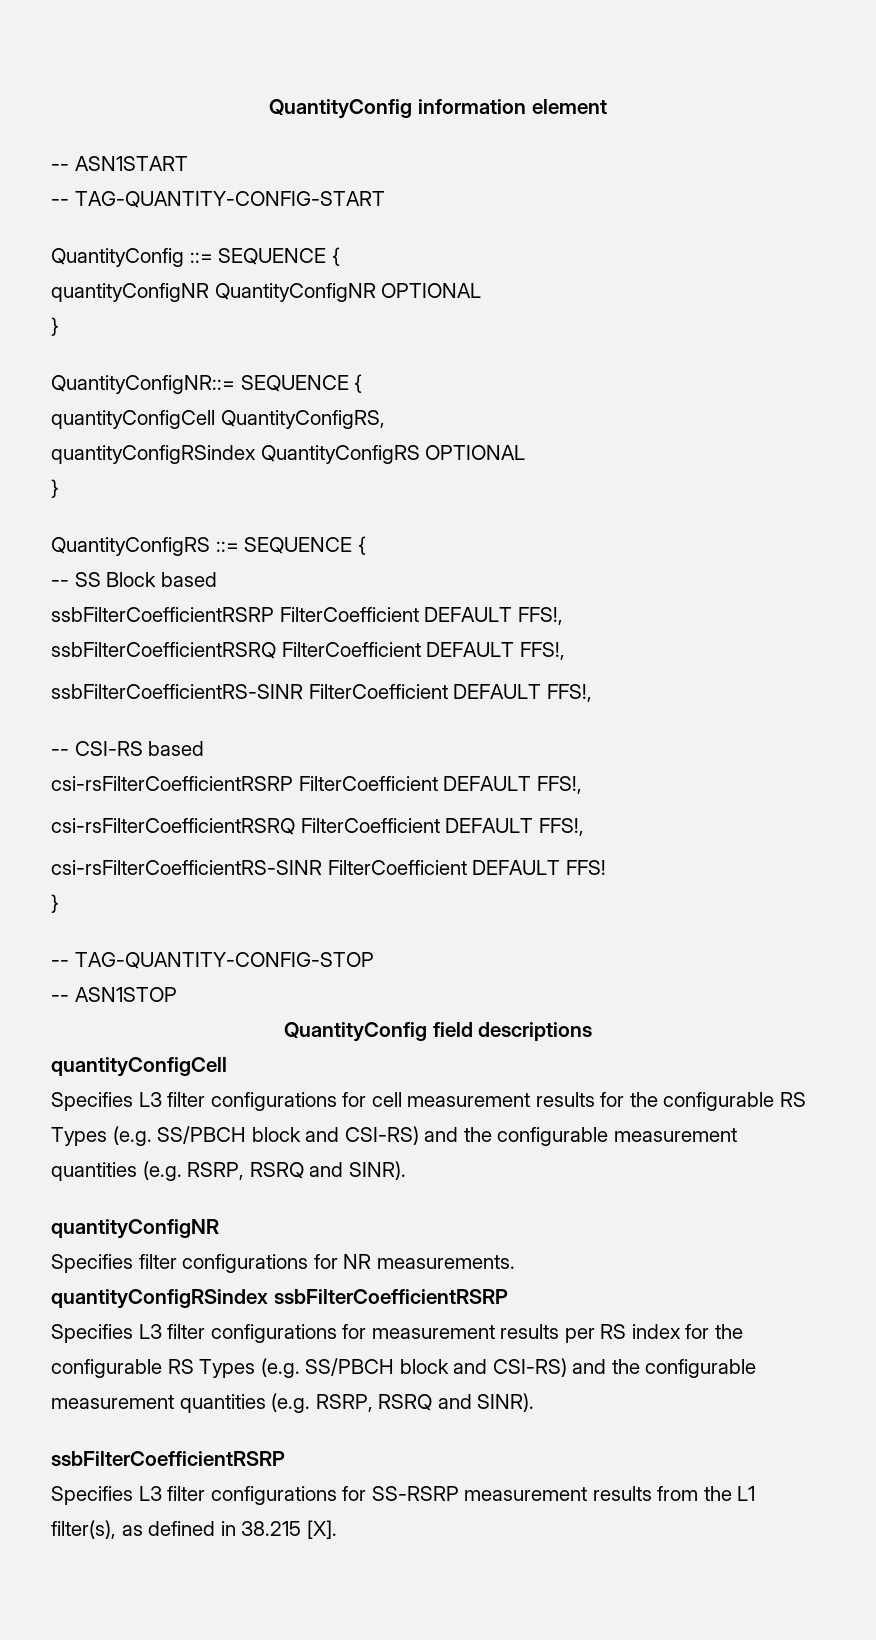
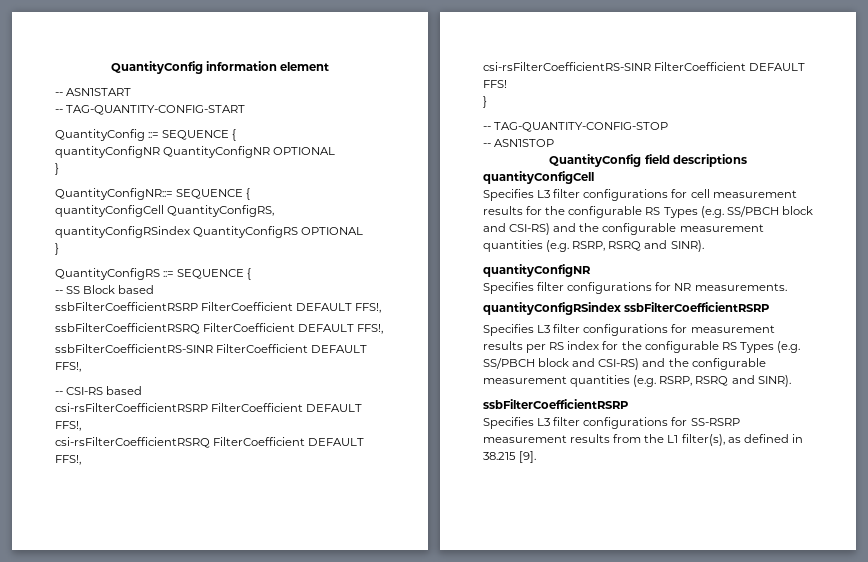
- Specifies L3 filter configurations for SS-RSRP measurement results from the L1 filter(s), as defined in 38.215 [X].
+ Specifies L3 filter configurations for SS-RSRP measurement results from the L1 filter(s), as defined in 38.215 [9].

